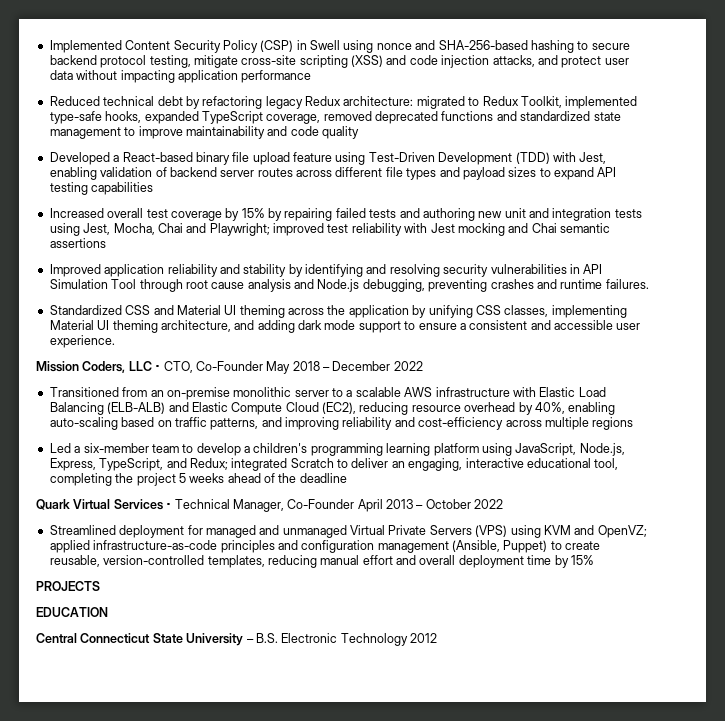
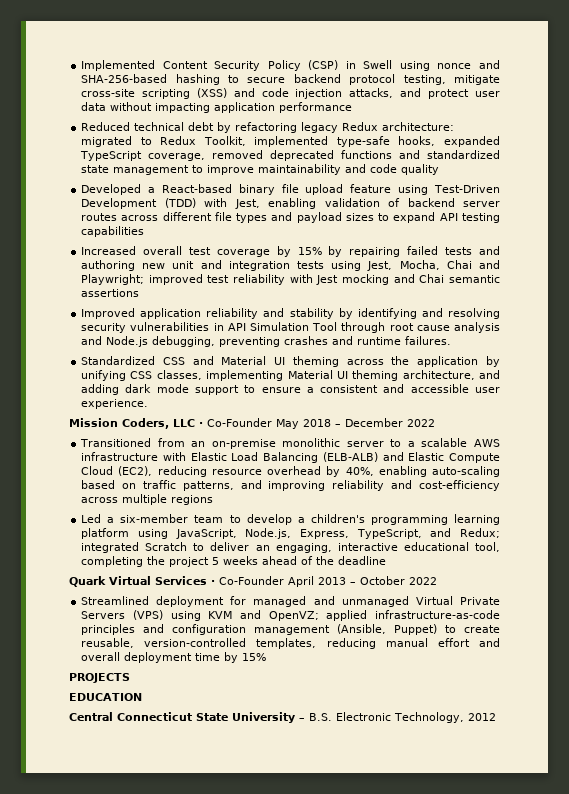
- Mission Coders, LLC ∙ CTO, Co-Founder May 2018 – December 2022
+ Mission Coders, LLC ∙ Co-Founder May 2018 – December 2022
- Quark Virtual Services ∙ Technical Manager, Co-Founder April 2013 – October 2022
+ Quark Virtual Services ∙ Co-Founder April 2013 – October 2022
- Central Connecticut State University – B.S. Electronic Technology 2012
+ Central Connecticut State University – B.S. Electronic Technology, 2012

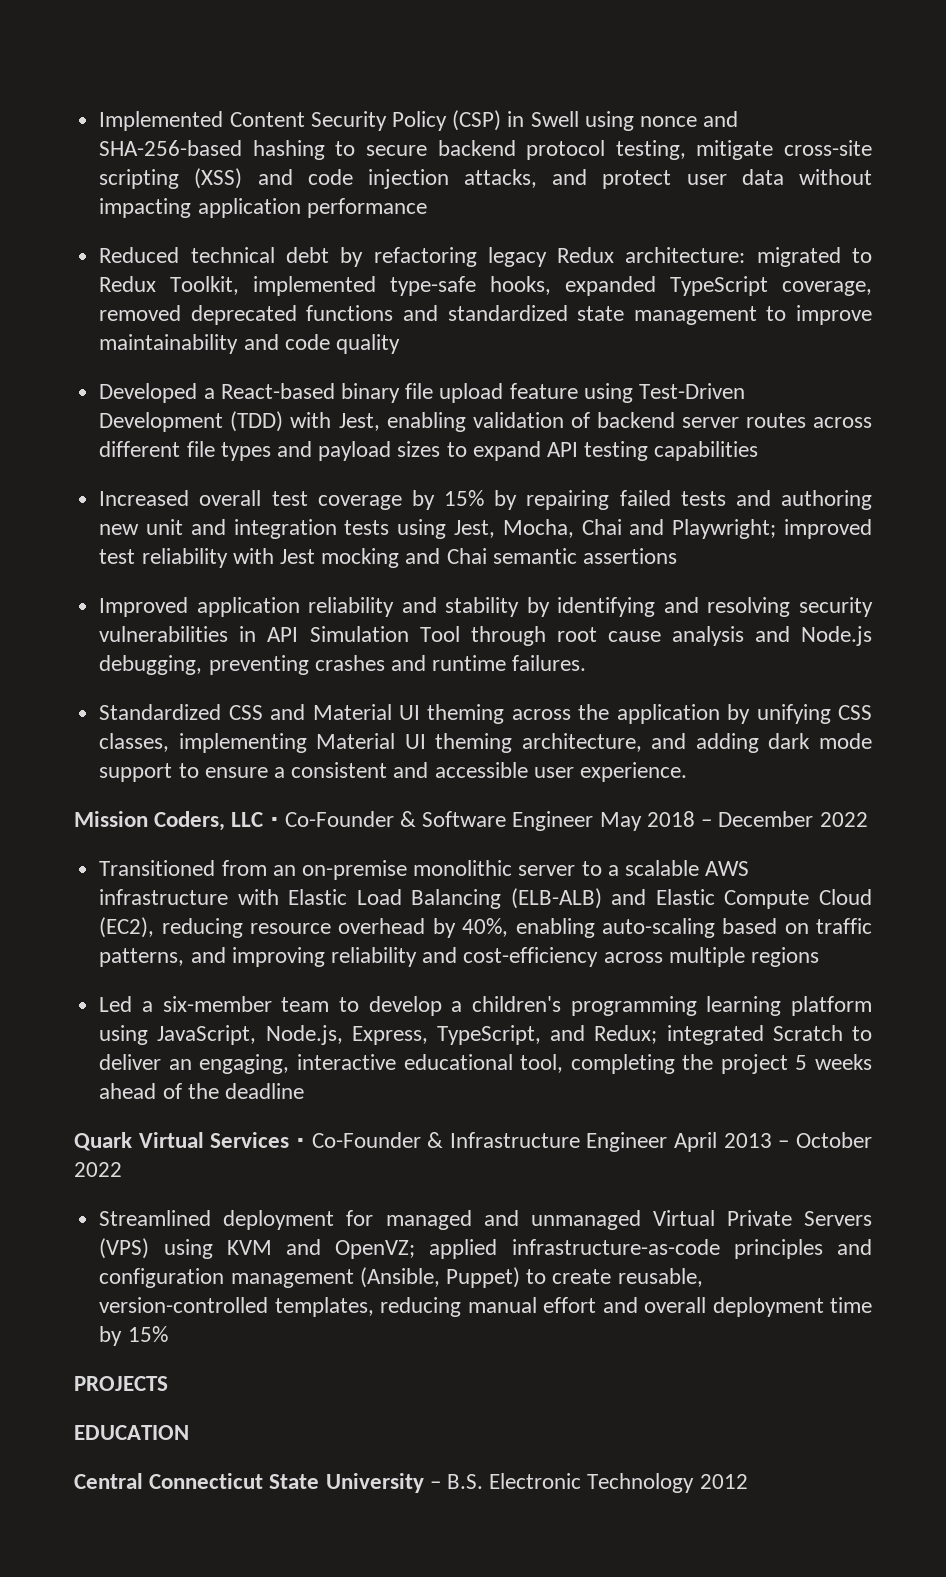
- Mission Coders, LLC ∙ Co-Founder May 2018 – December 2022
+ Mission Coders, LLC ∙ Co-Founder & Software Engineer May 2018 – December 2022
- Quark Virtual Services ∙ Co-Founder April 2013 – October 2022
+ Quark Virtual Services ∙ Co-Founder & Infrastructure Engineer April 2013 – October 2022
- Central Connecticut State University – B.S. Electronic Technology, 2012
+ Central Connecticut State University – B.S. Electronic Technology 2012

